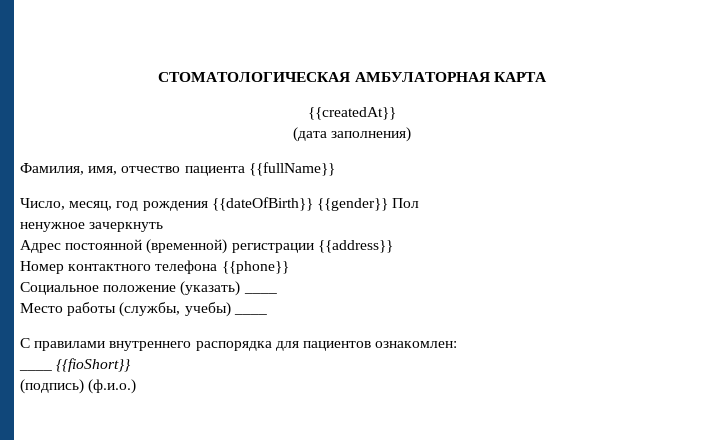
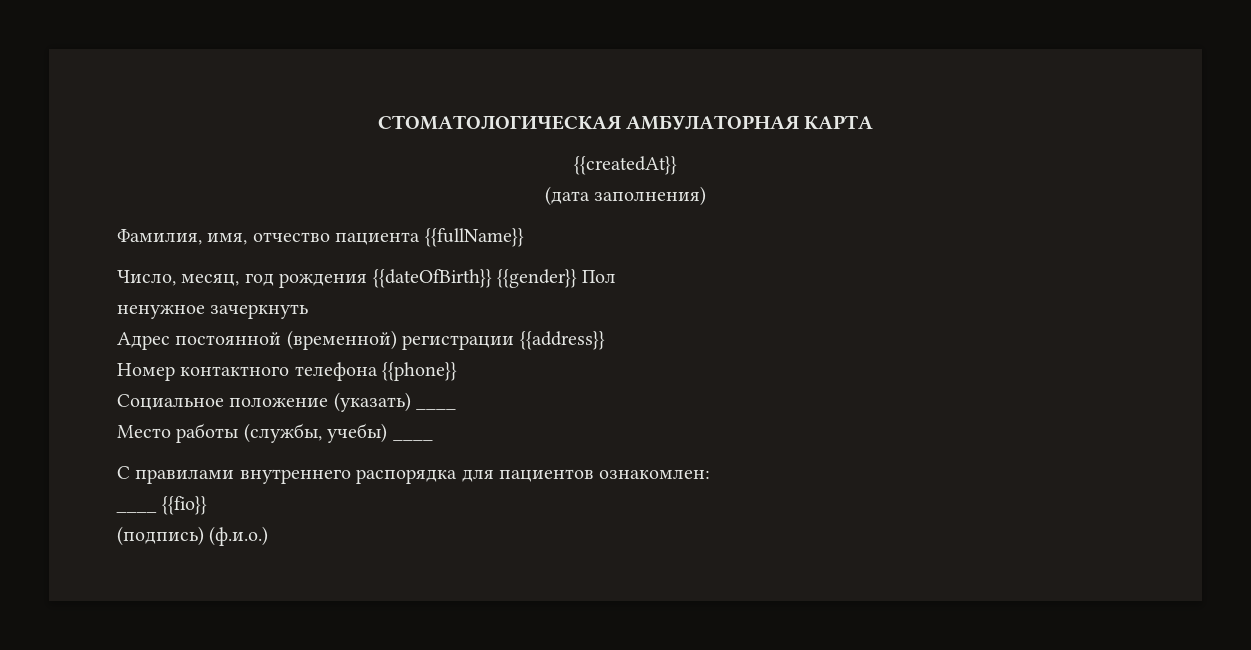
- ____ {{fioShort}}
+ ____ {{fio}}

